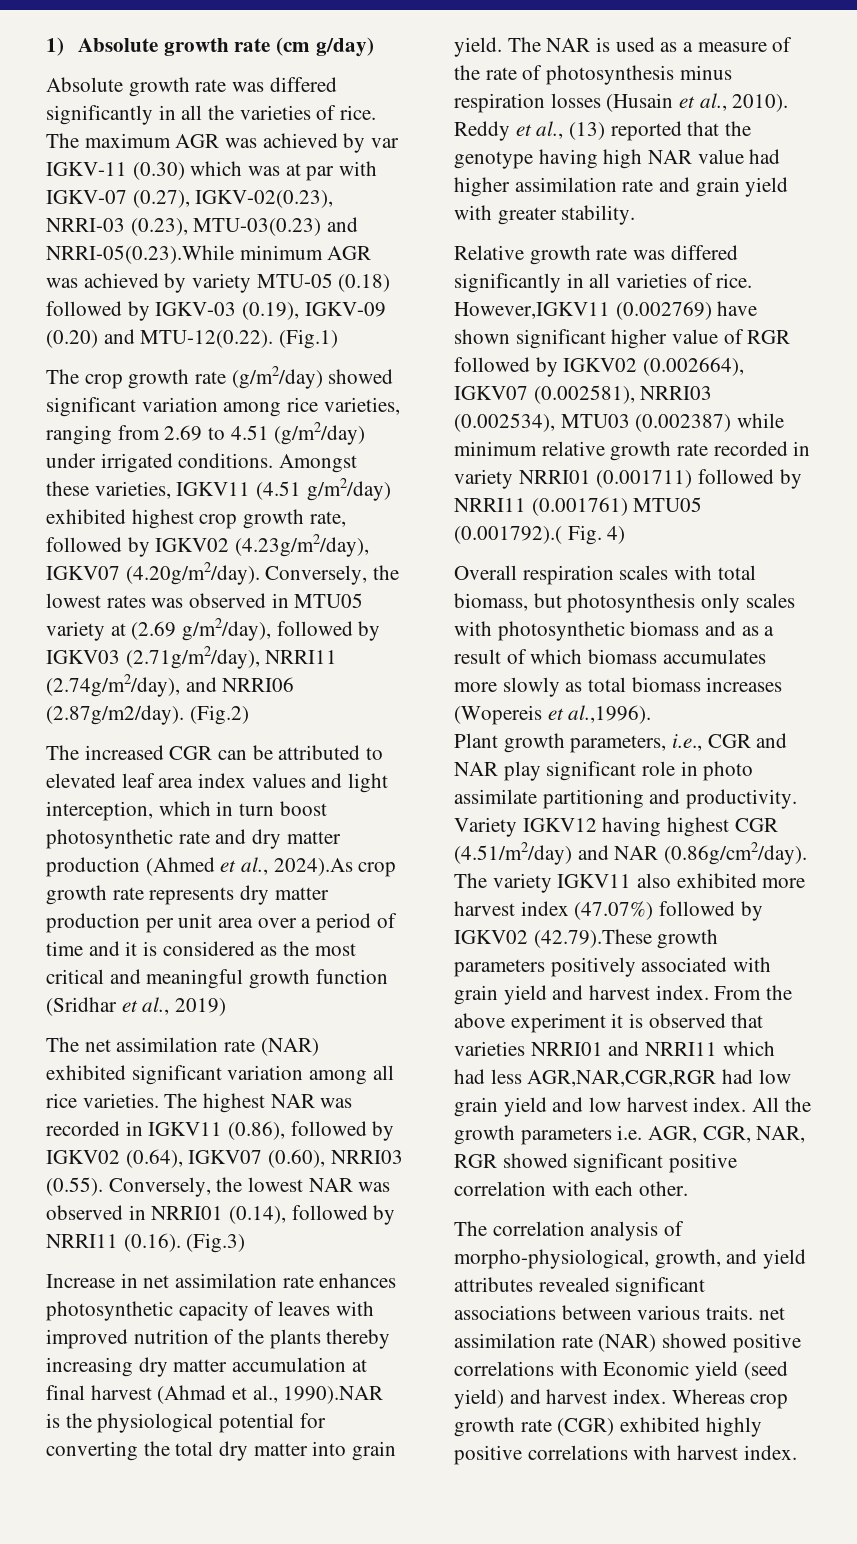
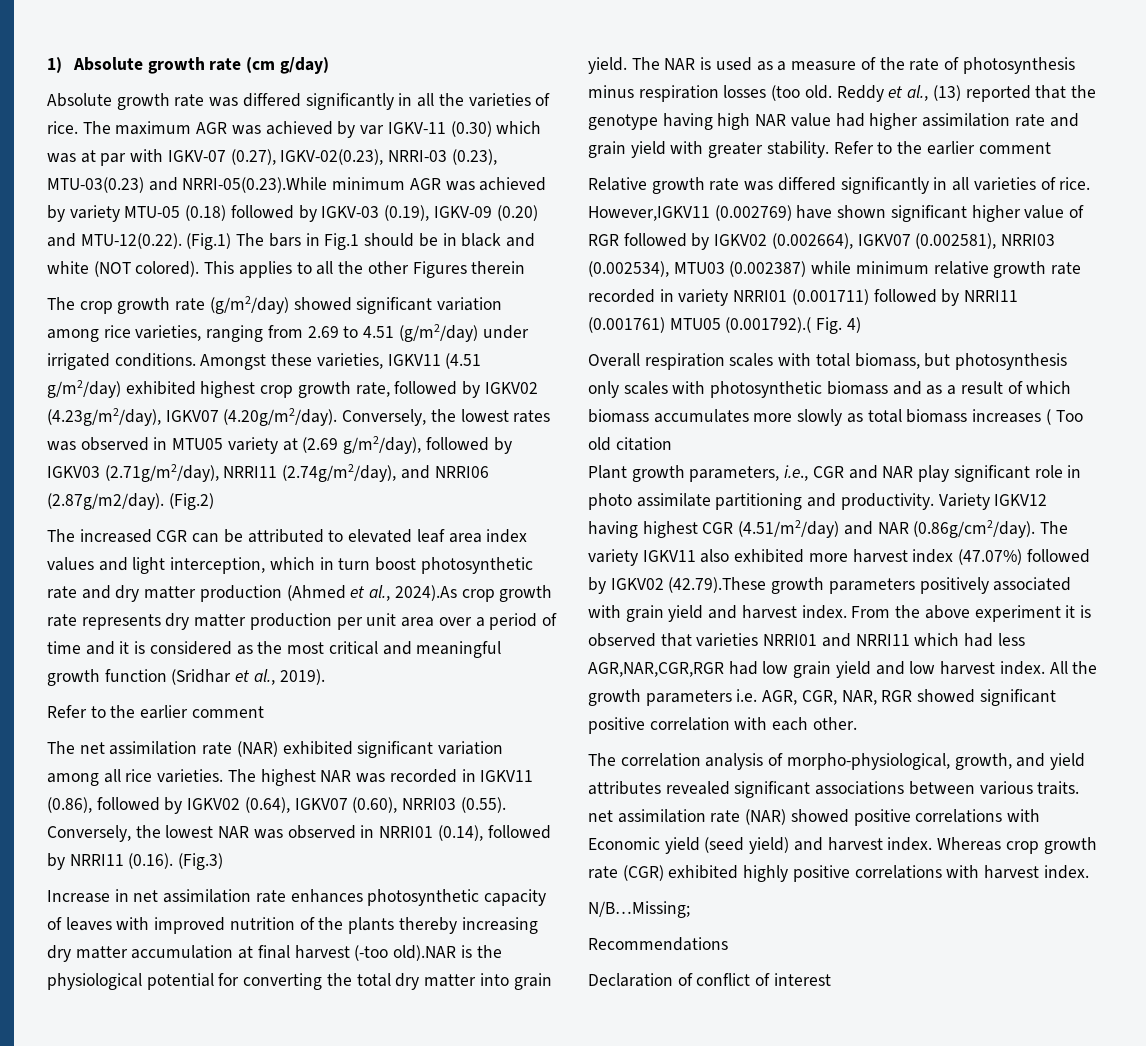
- The maximum AGR was achieved by var IGKV-11 (0.30) which was at par with IGKV-07 (0.27), IGKV-02(0.23), NRRI-03 (0.23), MTU-03(0.23) and NRRI-05(0.23).While minimum AGR was achieved by variety MTU-05 (0.18) followed by IGKV-03 (0.19), IGKV-09 (0.20) and MTU-12(0.22). (Fig.1)
+ The maximum AGR was achieved by var IGKV-11 (0.30) which was at par with IGKV-07 (0.27), IGKV-02(0.23), NRRI-03 (0.23), MTU-03(0.23) and NRRI-05(0.23).While minimum AGR was achieved by variety MTU-05 (0.18) followed by IGKV-03 (0.19), IGKV-09 (0.20) and MTU-12(0.22). (Fig.1) The bars in Fig.1 should be in black and white (NOT colored). This applies to all the other Figures therein
- The increased CGR can be attributed to elevated leaf area index values and light interception, which in turn boost photosynthetic rate and dry matter production (Ahmed et al., 2024).As crop growth rate represents dry matter production per unit area over a period of time and it is considered as the most critical and meaningful growth function (Sridhar et al., 2019)
+ The increased CGR can be attributed to elevated leaf area index values and light interception, which in turn boost photosynthetic rate and dry matter production (Ahmed et al., 2024).As crop growth rate represents dry matter production per unit area over a period of time and it is considered as the most critical and meaningful growth function (Sridhar et al., 2019).
+ Refer to the earlier comment
- Increase in net assimilation rate enhances photosynthetic capacity of leaves with improved nutrition of the plants thereby increasing dry matter accumulation at final harvest (Ahmad et al., 1990).NAR is the physiological potential for converting the total dry matter into grain yield.
+ Increase in net assimilation rate enhances photosynthetic capacity of leaves with improved nutrition of the plants thereby increasing dry matter accumulation at final harvest (-too old).NAR is the physiological potential for converting the total dry matter into grain yield.
- The NAR is used as a measure of the rate of photosynthesis minus respiration losses (Husain et al., 2010).
+ The NAR is used as a measure of the rate of photosynthesis minus respiration losses (too old.
- Reddy et al., (13) reported that the genotype having high NAR value had higher assimilation rate and grain yield with greater stability.
+ Reddy et al., (13) reported that the genotype having high NAR value had higher assimilation rate and grain yield with greater stability. Refer to the earlier comment
- Overall respiration scales with total biomass, but photosynthesis only scales with photosynthetic biomass and as a result of which biomass accumulates more slowly as total biomass increases (Wopereis et al.,1996).
+ Overall respiration scales with total biomass, but photosynthesis only scales with photosynthetic biomass and as a result of which biomass accumulates more slowly as total biomass increases ( Too old citation
+ N/B…Missing;
+ Recommendations
+ Declaration of conflict of interest

